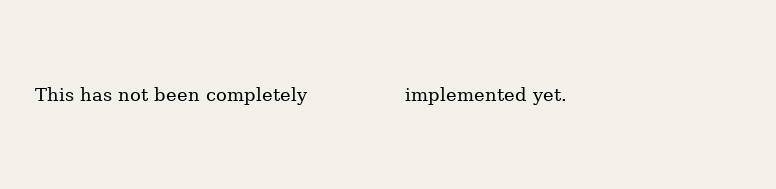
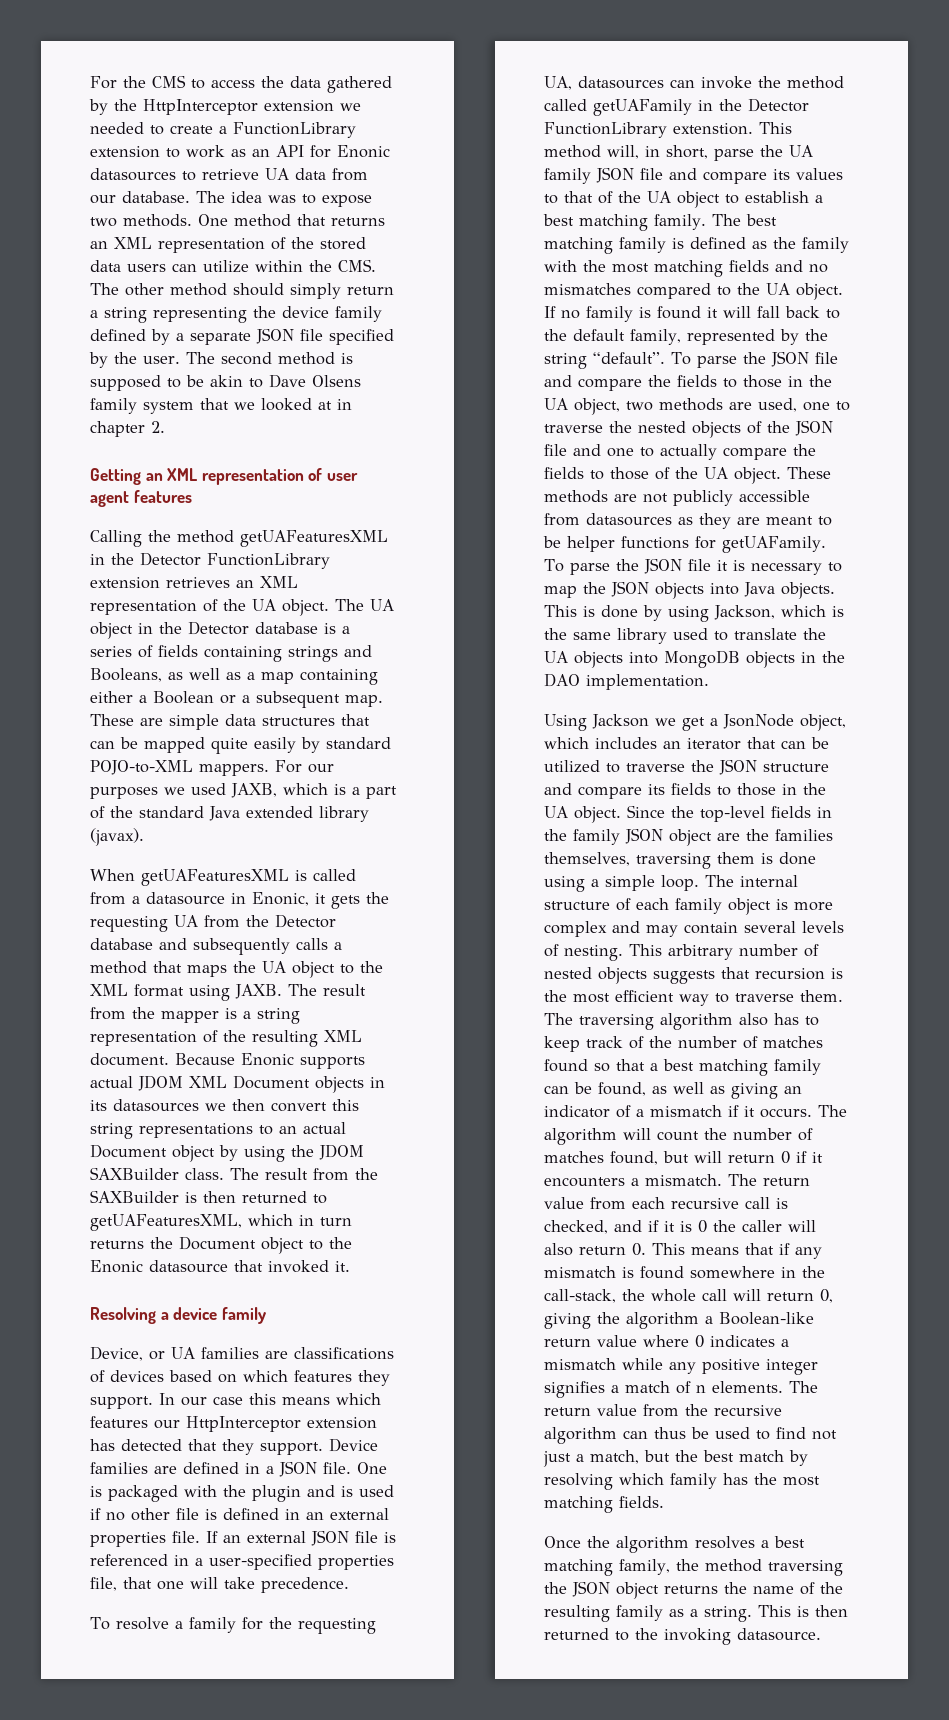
- This has not been completely implemented yet.
+ For the CMS to access the data gathered by the HttpInterceptor extension we needed to create a FunctionLibrary extension to work as an API for Enonic datasources to retrieve UA data from our database. The idea was to expose two methods. One method that returns an XML representation of the stored data users can utilize within the CMS. The other method should simply return a string representing the device family defined by a separate JSON file specified by the user. The second method is supposed to be akin to Dave Olsens family system that we looked at in chapter 2.
+ Getting an XML representation of user agent features
+ Calling the method getUAFeaturesXML in the Detector FunctionLibrary extension retrieves an XML representation of the UA object. The UA object in the Detector database is a series of fields containing strings and Booleans, as well as a map containing either a Boolean or a subsequent map. These are simple data structures that can be mapped quite easily by standard POJO-to-XML mappers. For our purposes we used JAXB, which is a part of the standard Java extended library (javax).
+ When getUAFeaturesXML is called from a datasource in Enonic, it gets the requesting UA from the Detector database and subsequently calls a method that maps the UA object to the XML format using JAXB. The result from the mapper is a string representation of the resulting XML document. Because Enonic supports actual JDOM XML Document objects in its datasources we then convert this string representations to an actual Document object by using the JDOM SAXBuilder class. The result from the SAXBuilder is then returned to getUAFeaturesXML, which in turn returns the Document object to the Enonic datasource that invoked it.
+ Resolving a device family
+ Device, or UA families are classifications of devices based on which features they support. In our case this means which features our HttpInterceptor extension has detected that they support. Device families are defined in a JSON file. One is packaged with the plugin and is used if no other file is defined in an external properties file. If an external JSON file is referenced in a user-specified properties file, that one will take precedence.
+ To resolve a family for the requesting UA, datasources can invoke the method called getUAFamily in the Detector FunctionLibrary extenstion. This method will, in short, parse the UA family JSON file and compare its values to that of the UA object to establish a best matching family. The best matching family is defined as the family with the most matching fields and no mismatches compared to the UA object. If no family is found it will fall back to the default family, represented by the string “default”. To parse the JSON file and compare the fields to those in the UA object, two methods are used, one to traverse the nested objects of the JSON file and one to actually compare the fields to those of the UA object. These methods are not publicly accessible from datasources as they are meant to be helper functions for getUAFamily. To parse the JSON file it is necessary to map the JSON objects into Java objects. This is done by using Jackson, which is the same library used to translate the UA objects into MongoDB objects in the DAO implementation.
+ Using Jackson we get a JsonNode object, which includes an iterator that can be utilized to traverse the JSON structure and compare its fields to those in the UA object. Since the top-level fields in the family JSON object are the families themselves, traversing them is done using a simple loop. The internal structure of each family object is more complex and may contain several levels of nesting. This arbitrary number of nested objects suggests that recursion is the most efficient way to traverse them. The traversing algorithm also has to keep track of the number of matches found so that a best matching family can be found, as well as giving an indicator of a mismatch if it occurs. The algorithm will count the number of matches found, but will return 0 if it encounters a mismatch. The return value from each recursive call is checked, and if it is 0 the caller will also return 0. This means that if any mismatch is found somewhere in the call-stack, the whole call will return 0, giving the algorithm a Boolean-like return value where 0 indicates a mismatch while any positive integer signifies a match of n elements. The return value from the recursive algorithm can thus be used to find not just a match, but the best match by resolving which family has the most matching fields.
+ Once the algorithm resolves a best matching family, the method traversing the JSON object returns the name of the resulting family as a string. This is then returned to the invoking datasource.

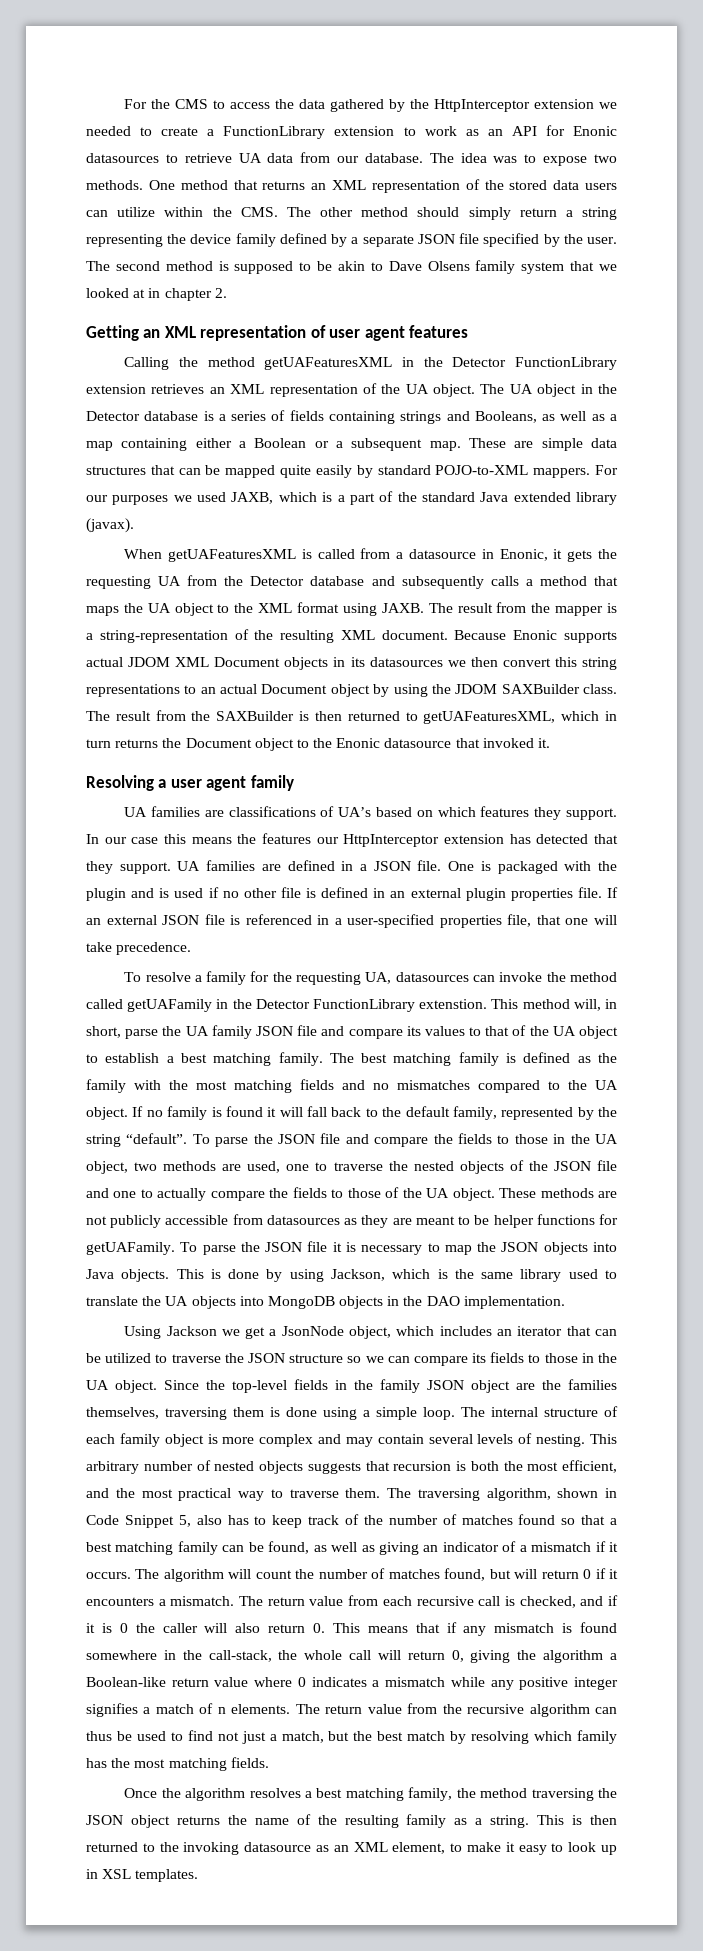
- The result from the mapper is a string representation of the resulting XML document.
+ The result from the mapper is a string-representation of the resulting XML document.
- Resolving a device family
+ Resolving a user agent family
- Device, or UA families are classifications of devices based on which features they support.
+ UA families are classifications of UA’s based on which features they support.
- In our case this means which features our HttpInterceptor extension has detected that they support.
+ In our case this means the features our HttpInterceptor extension has detected that they support.
- Device families are defined in a JSON file.
+ UA families are defined in a JSON file.
- One is packaged with the plugin and is used if no other file is defined in an external properties file.
+ One is packaged with the plugin and is used if no other file is defined in an external plugin properties file.
- Using Jackson we get a JsonNode object, which includes an iterator that can be utilized to traverse the JSON structure and compare its fields to those in the UA object.
+ Using Jackson we get a JsonNode object, which includes an iterator that can be utilized to traverse the JSON structure so we can compare its fields to those in the UA object.
- This arbitrary number of nested objects suggests that recursion is the most efficient way to traverse them.
+ This arbitrary number of nested objects suggests that recursion is both the most efficient, and the most practical way to traverse them.
- The traversing algorithm also has to keep track of the number of matches found so that a best matching family can be found, as well as giving an indicator of a mismatch if it occurs.
+ The traversing algorithm, shown in Code Snippet 5, also has to keep track of the number of matches found so that a best matching family can be found, as well as giving an indicator of a mismatch if it occurs.
- This is then returned to the invoking datasource.
+ This is then returned to the invoking datasource as an XML element, to make it easy to look up in XSL templates.

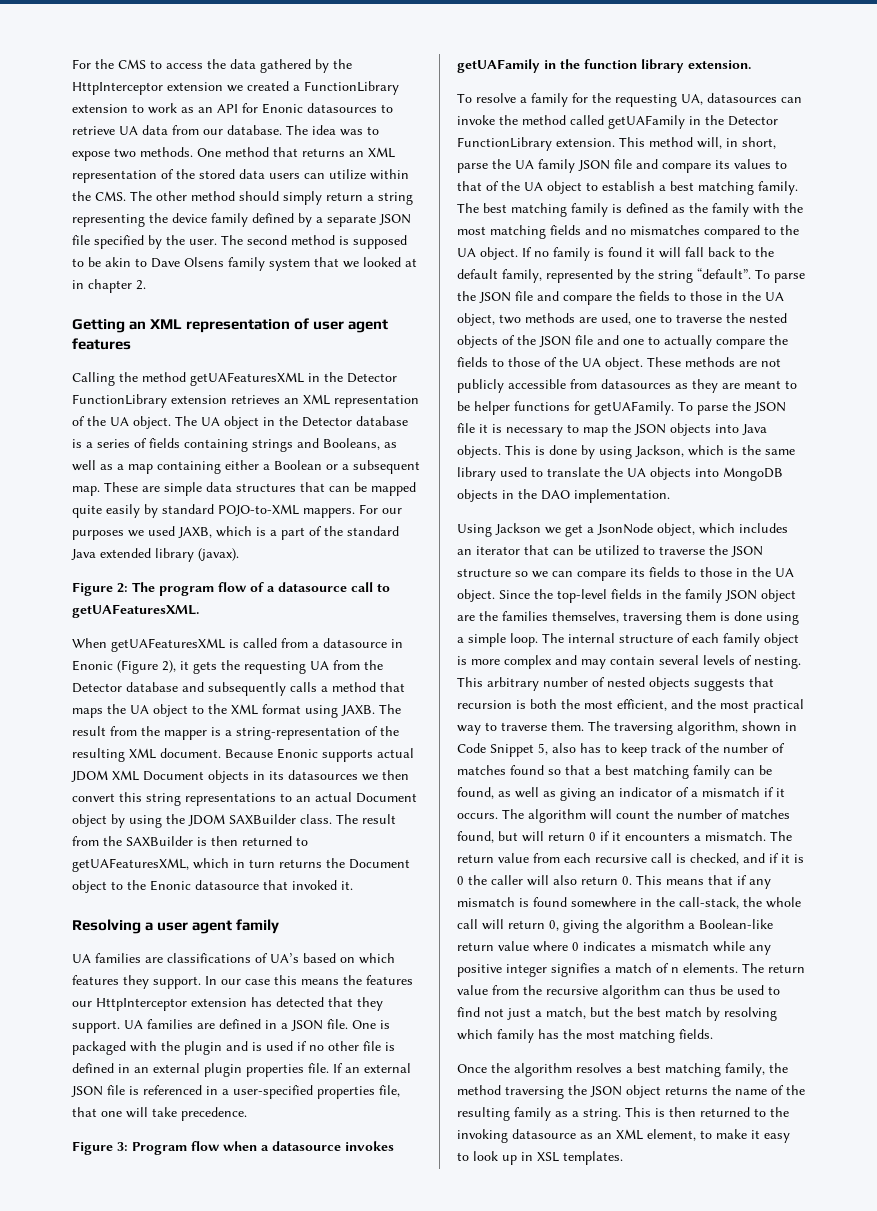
- For the CMS to access the data gathered by the HttpInterceptor extension we needed to create a FunctionLibrary extension to work as an API for Enonic datasources to retrieve UA data from our database.
+ For the CMS to access the data gathered by the HttpInterceptor extension we created a FunctionLibrary extension to work as an API for Enonic datasources to retrieve UA data from our database.
+ Figure 2: The program flow of a datasource call to getUAFeaturesXML.
- When getUAFeaturesXML is called from a datasource in Enonic, it gets the requesting UA from the Detector database and subsequently calls a method that maps the UA object to the XML format using JAXB.
+ When getUAFeaturesXML is called from a datasource in Enonic (Figure 2), it gets the requesting UA from the Detector database and subsequently calls a method that maps the UA object to the XML format using JAXB.
+ Figure 3: Program flow when a datasource invokes getUAFamily in the function library extension.
- To resolve a family for the requesting UA, datasources can invoke the method called getUAFamily in the Detector FunctionLibrary extenstion.
+ To resolve a family for the requesting UA, datasources can invoke the method called getUAFamily in the Detector FunctionLibrary extension.

